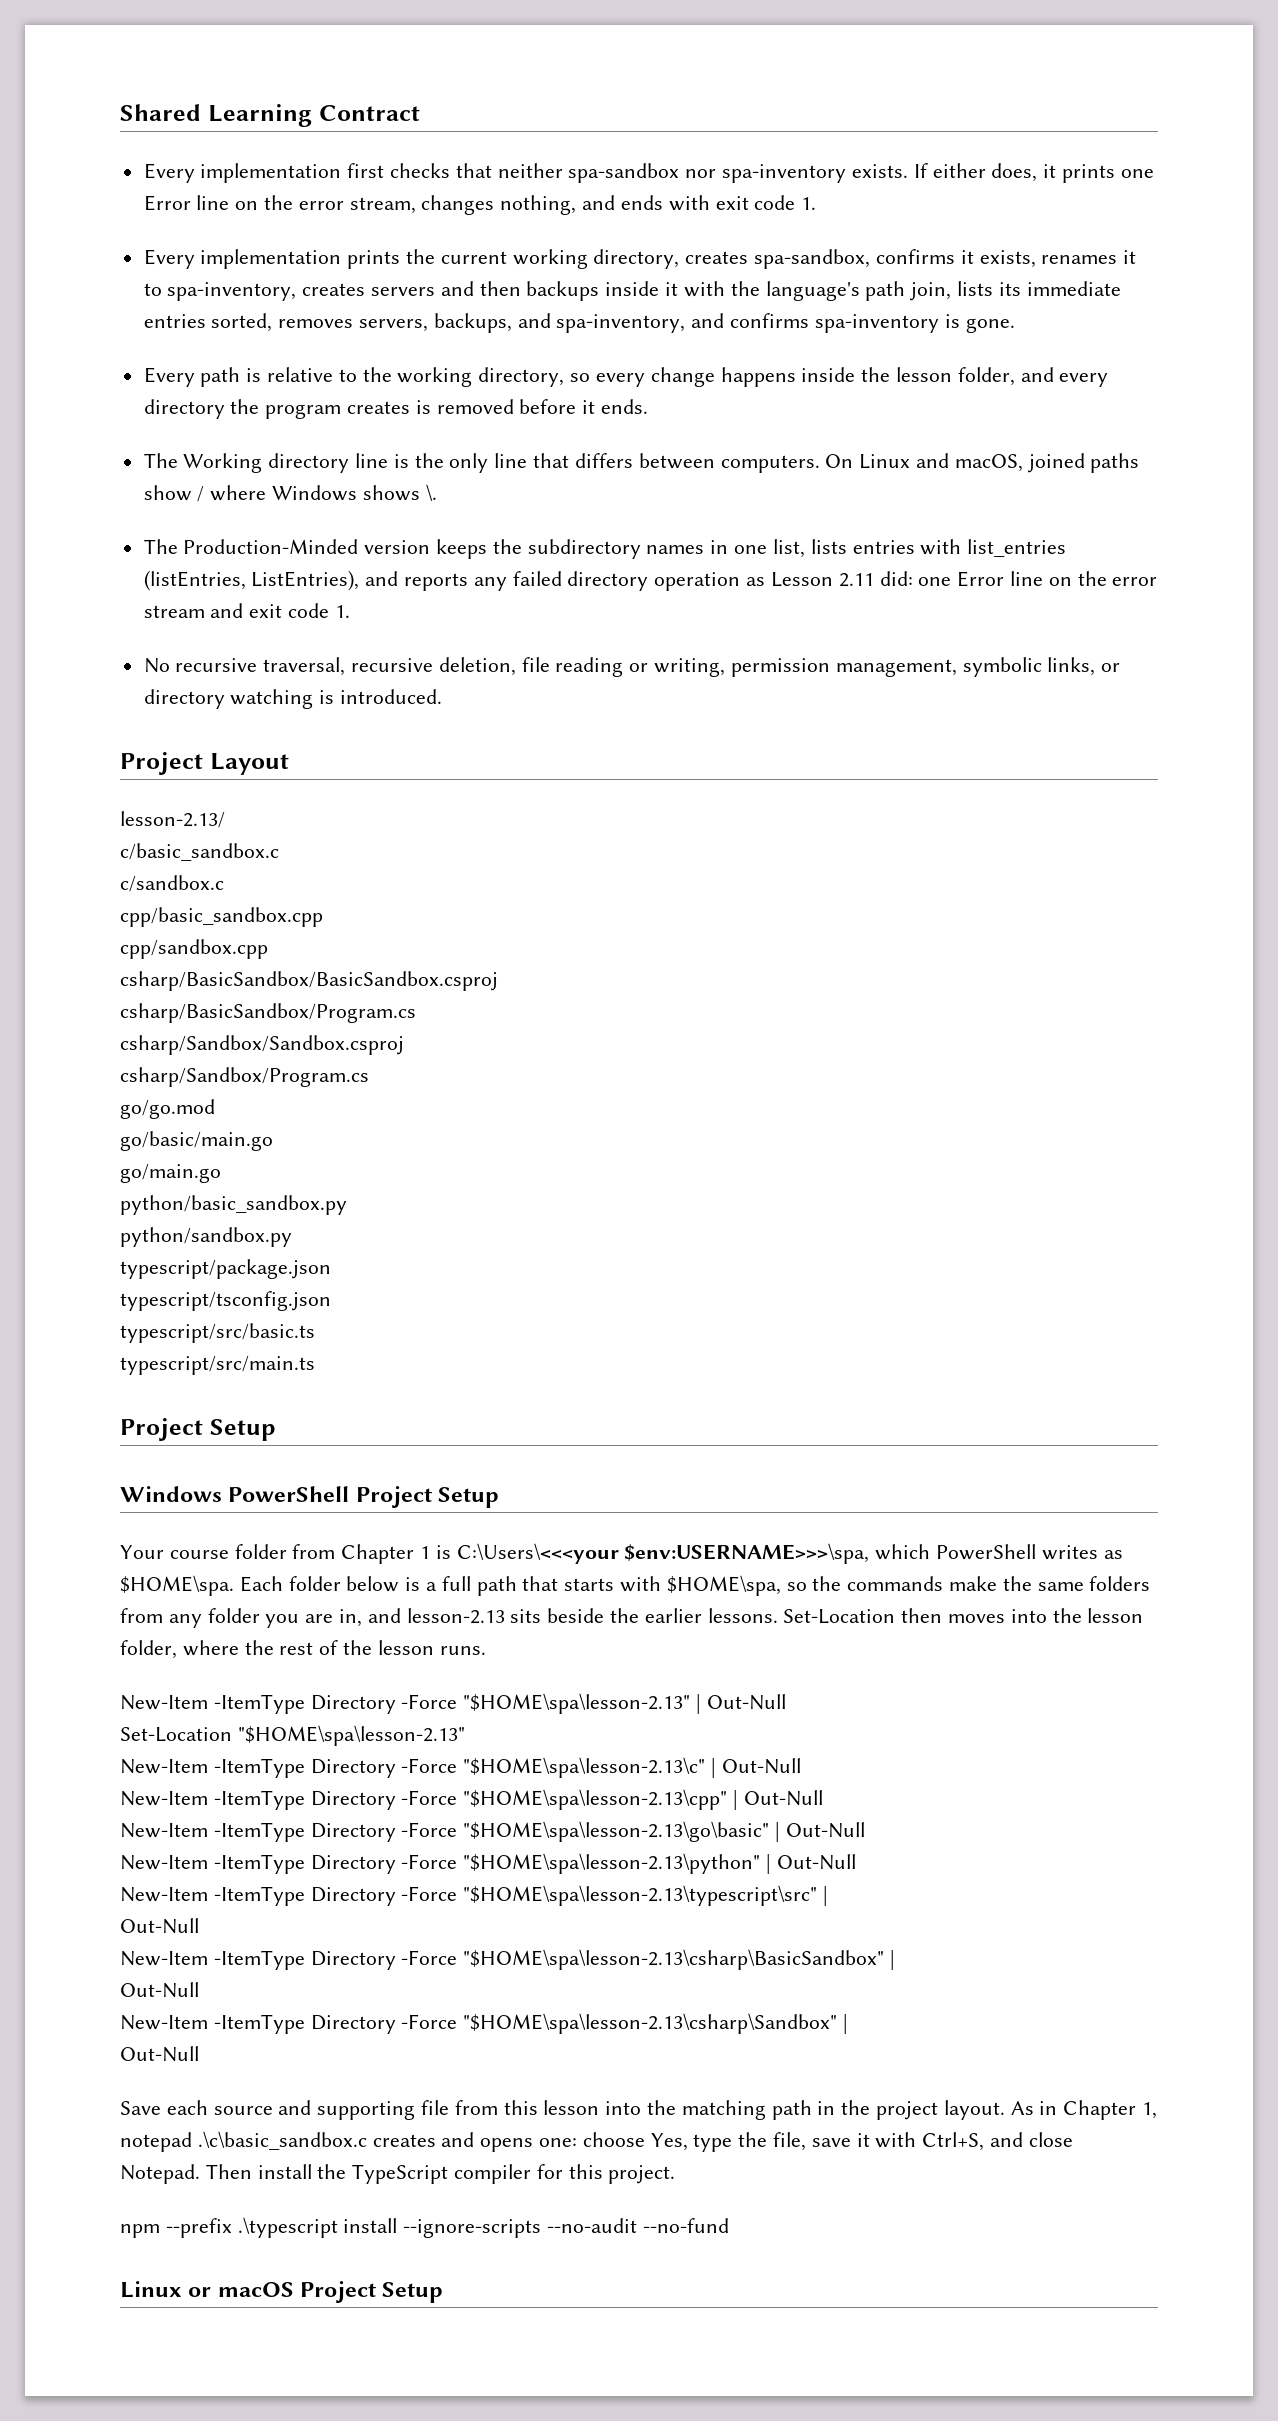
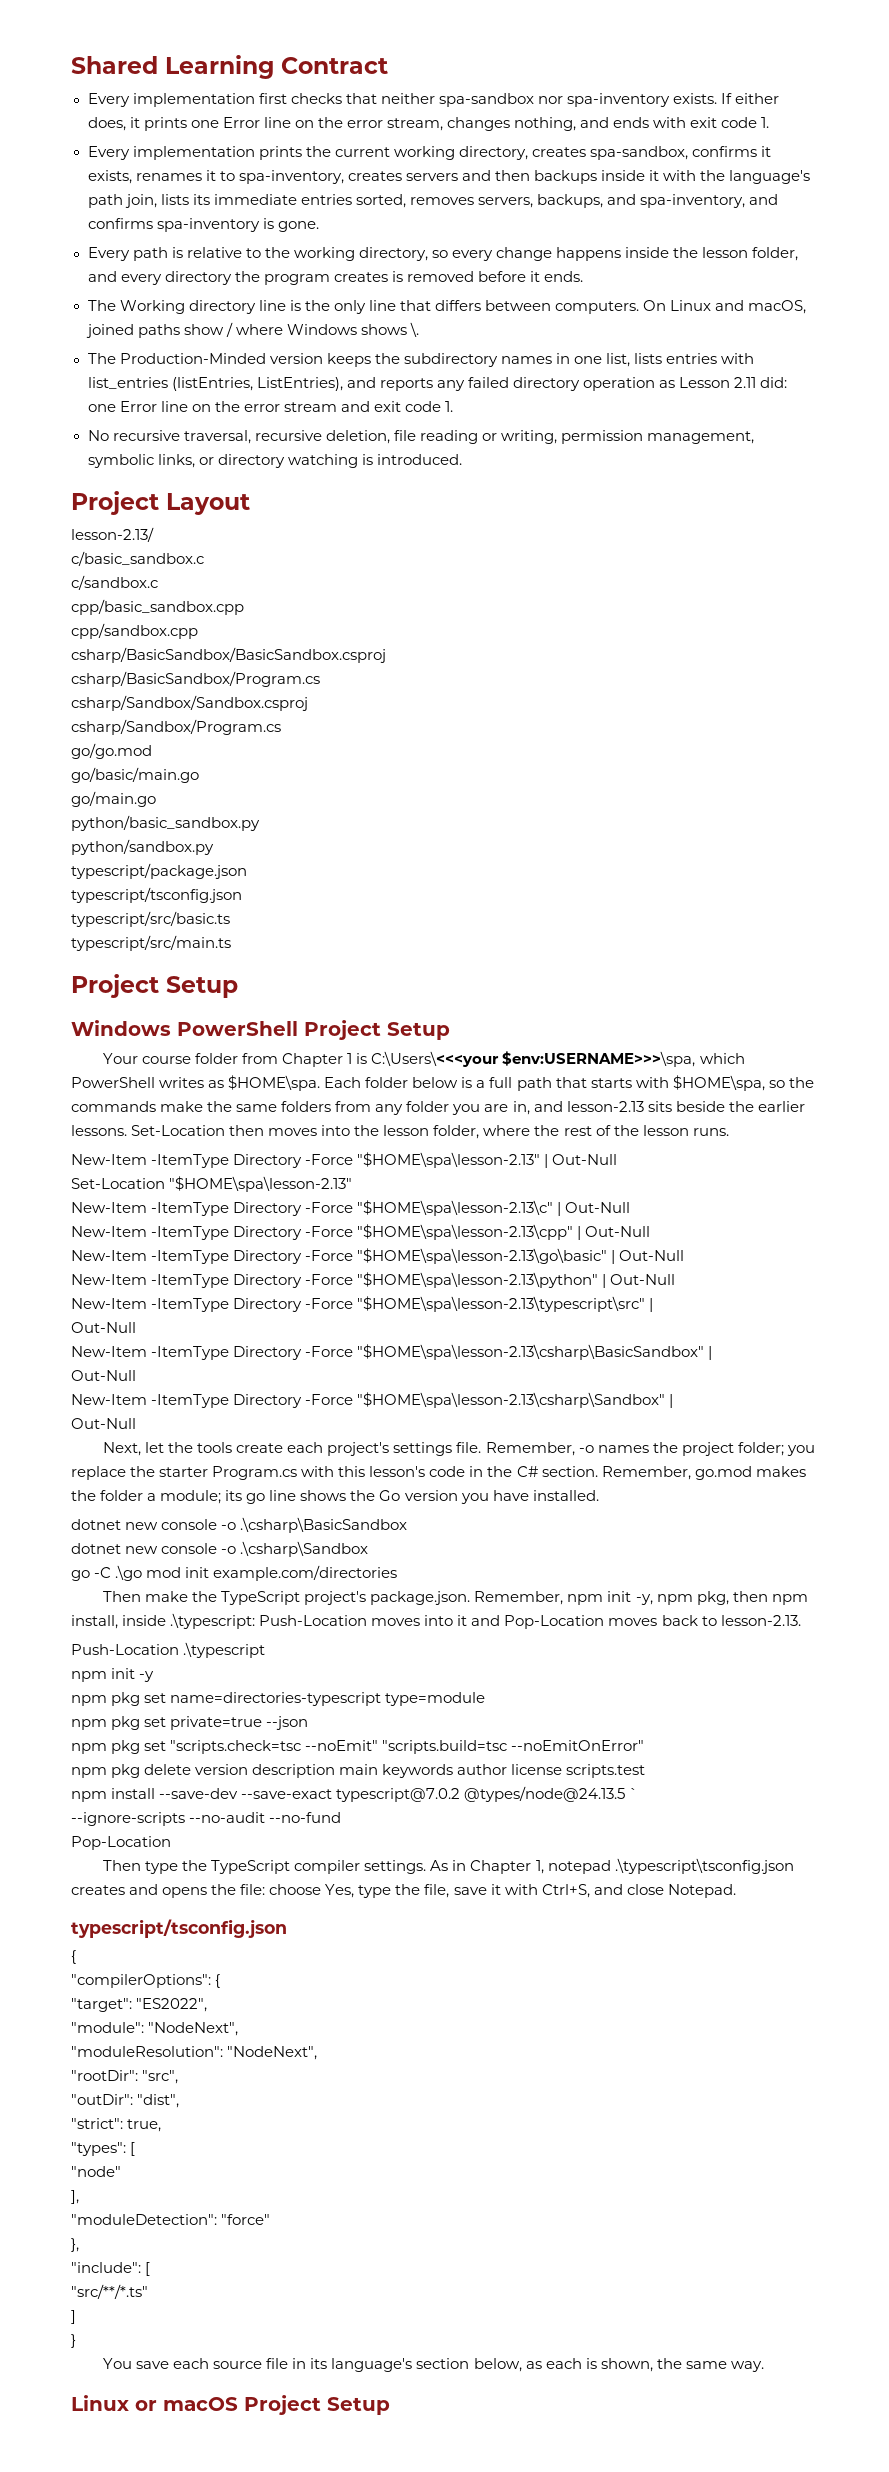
- Save each source and supporting file from this lesson into the matching path in the project layout.
+ Next, let the tools create each project's settings file. Remember, -o names the project folder; you replace the starter Program.cs with this lesson's code in the C# section. Remember, go.mod makes the folder a module; its go line shows the Go version you have installed.
+ dotnet new console -o .\csharp\BasicSandbox
+ dotnet new console -o .\csharp\Sandbox
+ go -C .\go mod init example.com/directories
+ Then make the TypeScript project's package.json. Remember, npm init -y, npm pkg, then npm install, inside .\typescript: Push-Location moves into it and Pop-Location moves back to lesson-2.13.
+ Push-Location .\typescript
+ npm init -y
+ npm pkg set name=directories-typescript type=module
+ npm pkg set private=true --json
+ npm pkg set "scripts.check=tsc --noEmit" "scripts.build=tsc --noEmitOnError"
+ npm pkg delete version description main keywords author license scripts.test
+ npm install --save-dev --save-exact typescript@7.0.2 @types/node@24.13.5 `
+ --ignore-scripts --no-audit --no-fund
+ Pop-Location
+ Then type the TypeScript compiler settings.
- As in Chapter 1, notepad .\c\basic_sandbox.c creates and opens one: choose Yes, type the file, save it with Ctrl+S, and close Notepad. Then install the TypeScript compiler for this project.
- npm --prefix .\typescript install --ignore-scripts --no-audit --no-fund
+ As in Chapter 1, notepad .\typescript\tsconfig.json creates and opens the file: choose Yes, type the file, save it with Ctrl+S, and close Notepad.
+ typescript/tsconfig.json
+ {
+ "compilerOptions": {
+ "target": "ES2022",
+ "module": "NodeNext",
+ "moduleResolution": "NodeNext",
+ "rootDir": "src",
+ "outDir": "dist",
+ "strict": true,
+ "types": [
+ "node"
+ ],
+ "moduleDetection": "force"
+ },
+ "include": [
+ "src/**/*.ts"
+ ]
+ }
+ You save each source file in its language's section below, as each is shown, the same way.

